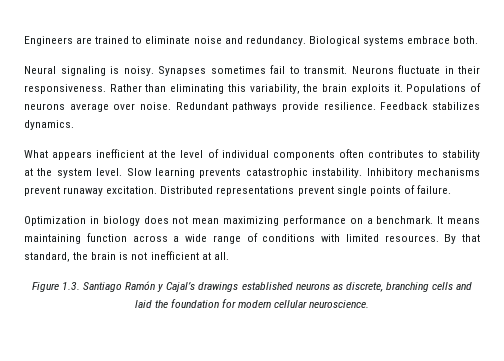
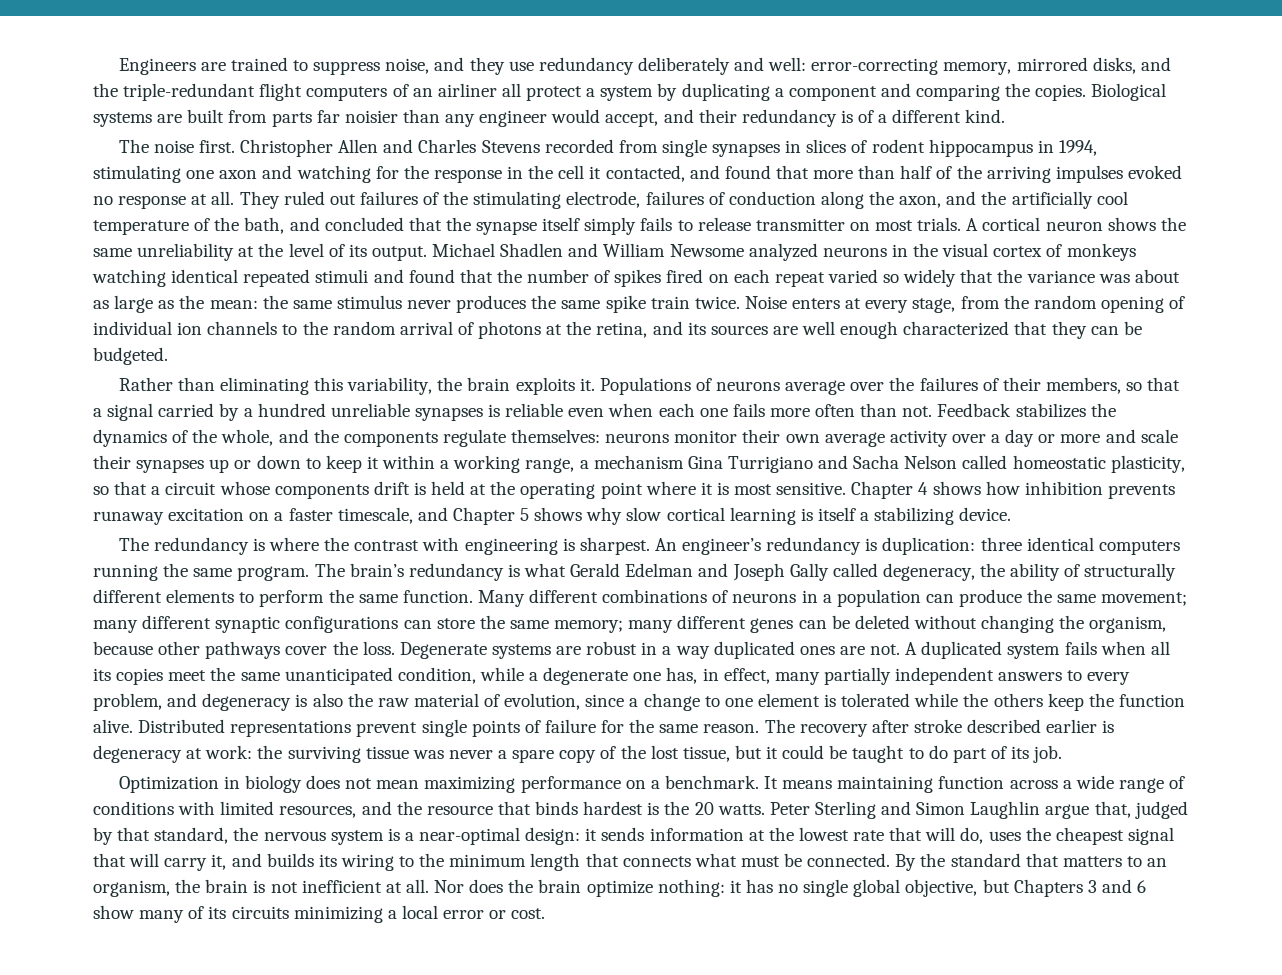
- Engineers are trained to eliminate noise and redundancy. Biological systems embrace both.
- Neural signaling is noisy. Synapses sometimes fail to transmit. Neurons fluctuate in their responsiveness. Rather than eliminating this variability, the brain exploits it.
+ Engineers are trained to suppress noise, and they use redundancy deliberately and well: error-correcting memory, mirrored disks, and the triple-redundant flight computers of an airliner all protect a system by duplicating a component and comparing the copies. Biological systems are built from parts far noisier than any engineer would accept, and their redundancy is of a different kind.
+ The noise first. Christopher Allen and Charles Stevens recorded from single synapses in slices of rodent hippocampus in 1994, stimulating one axon and watching for the response in the cell it contacted, and found that more than half of the arriving impulses evoked no response at all. They ruled out failures of the stimulating electrode, failures of conduction along the axon, and the artificially cool temperature of the bath, and concluded that the synapse itself simply fails to release transmitter on most trials. A cortical neuron shows the same unreliability at the level of its output. Michael Shadlen and William Newsome analyzed neurons in the visual cortex of monkeys watching identical repeated stimuli and found that the number of spikes fired on each repeat varied so widely that the variance was about as large as the mean: the same stimulus never produces the same spike train twice. Noise enters at every stage, from the random opening of individual ion channels to the random arrival of photons at the retina, and its sources are well enough characterized that they can be budgeted.
+ Rather than eliminating this variability, the brain exploits it.
- Populations of neurons average over noise. Redundant pathways provide resilience. Feedback stabilizes dynamics.
- What appears inefficient at the level of individual components often contributes to stability at the system level. Slow learning prevents catastrophic instability. Inhibitory mechanisms prevent runaway excitation.
+ Populations of neurons average over the failures of their members, so that a signal carried by a hundred unreliable synapses is reliable even when each one fails more often than not. Feedback stabilizes the dynamics of the whole, and the components regulate themselves: neurons monitor their own average activity over a day or more and scale their synapses up or down to keep it within a working range, a mechanism Gina Turrigiano and Sacha Nelson called homeostatic plasticity, so that a circuit whose components drift is held at the operating point where it is most sensitive. Chapter 4 shows how inhibition prevents runaway excitation on a faster timescale, and Chapter 5 shows why slow cortical learning is itself a stabilizing device.
+ The redundancy is where the contrast with engineering is sharpest. An engineer’s redundancy is duplication: three identical computers running the same program. The brain’s redundancy is what Gerald Edelman and Joseph Gally called degeneracy, the ability of structurally different elements to perform the same function. Many different combinations of neurons in a population can produce the same movement; many different synaptic configurations can store the same memory; many different genes can be deleted without changing the organism, because other pathways cover the loss. Degenerate systems are robust in a way duplicated ones are not. A duplicated system fails when all its copies meet the same unanticipated condition, while a degenerate one has, in effect, many partially independent answers to every problem, and degeneracy is also the raw material of evolution, since a change to one element is tolerated while the others keep the function alive.
- Distributed representations prevent single points of failure.
+ Distributed representations prevent single points of failure for the same reason. The recovery after stroke described earlier is degeneracy at work: the surviving tissue was never a spare copy of the lost tissue, but it could be taught to do part of its job.
- It means maintaining function across a wide range of conditions with limited resources. By that standard, the brain is not inefficient at all.
- Figure 1.3. Santiago Ramón y Cajal’s drawings established neurons as discrete, branching cells and laid the foundation for modern cellular neuroscience.
+ It means maintaining function across a wide range of conditions with limited resources, and the resource that binds hardest is the 20 watts. Peter Sterling and Simon Laughlin argue that, judged by that standard, the nervous system is a near-optimal design: it sends information at the lowest rate that will do, uses the cheapest signal that will carry it, and builds its wiring to the minimum length that connects what must be connected. By the standard that matters to an organism, the brain is not inefficient at all. Nor does the brain optimize nothing: it has no single global objective, but Chapters 3 and 6 show many of its circuits minimizing a local error or cost.

